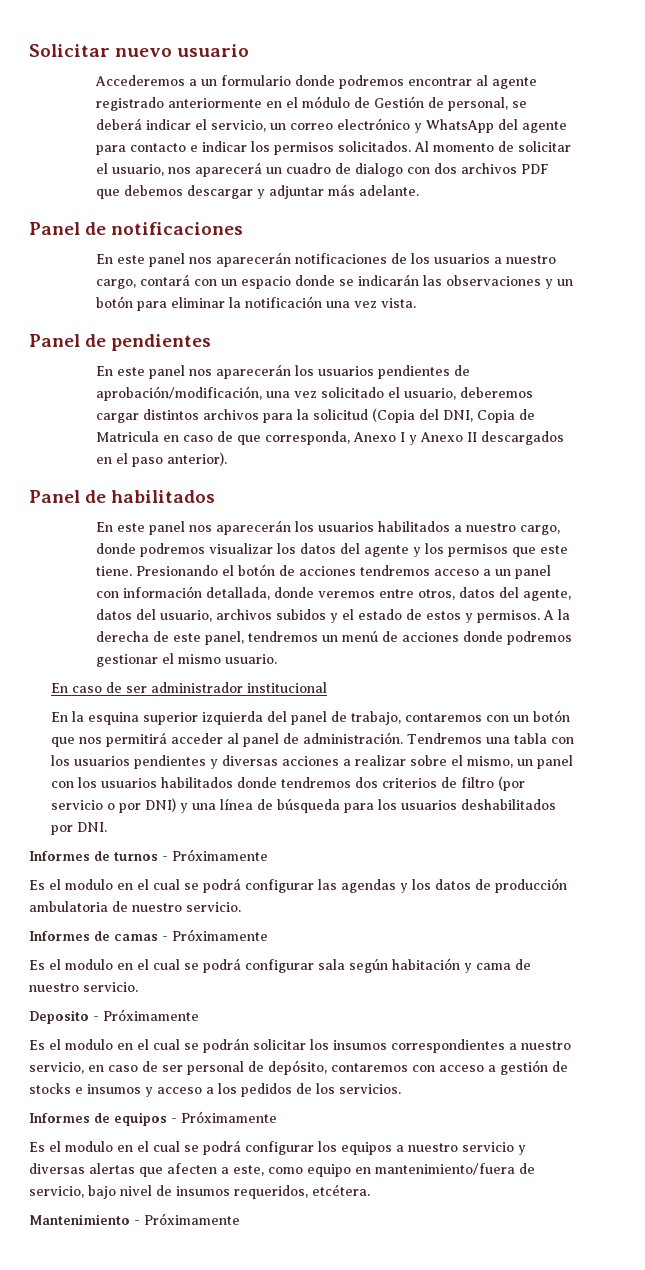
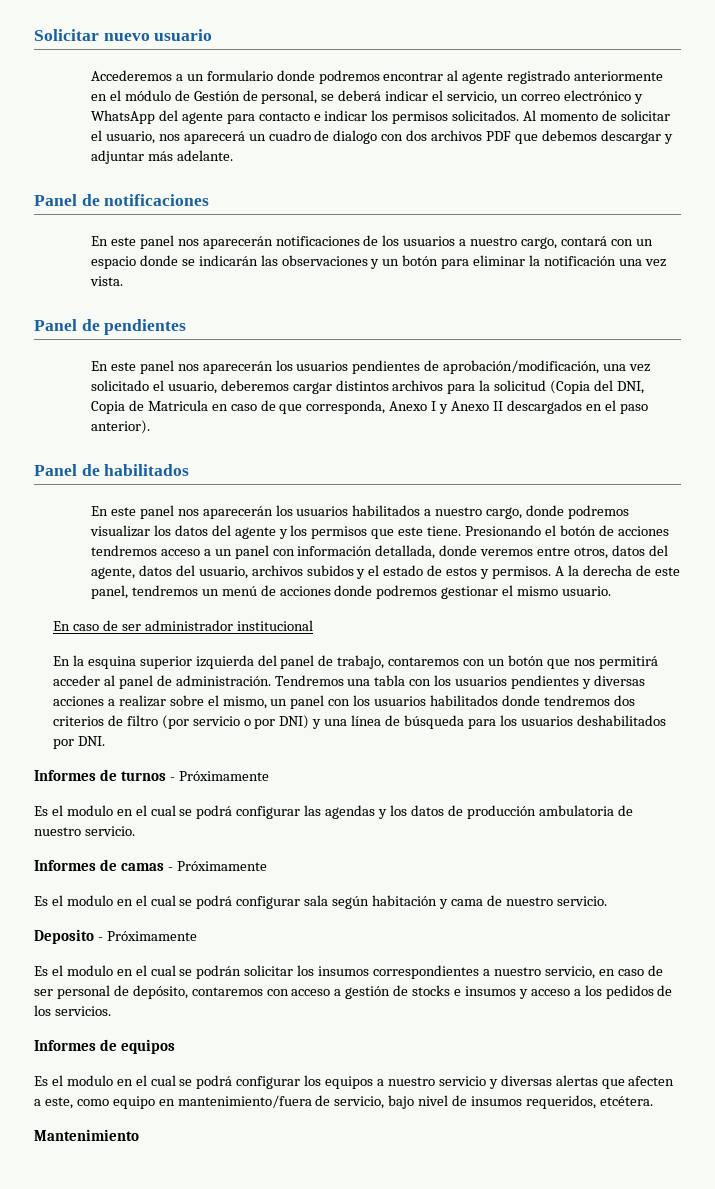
- Informes de equipos - Próximamente
+ Informes de equipos
- Mantenimiento - Próximamente
+ Mantenimiento

